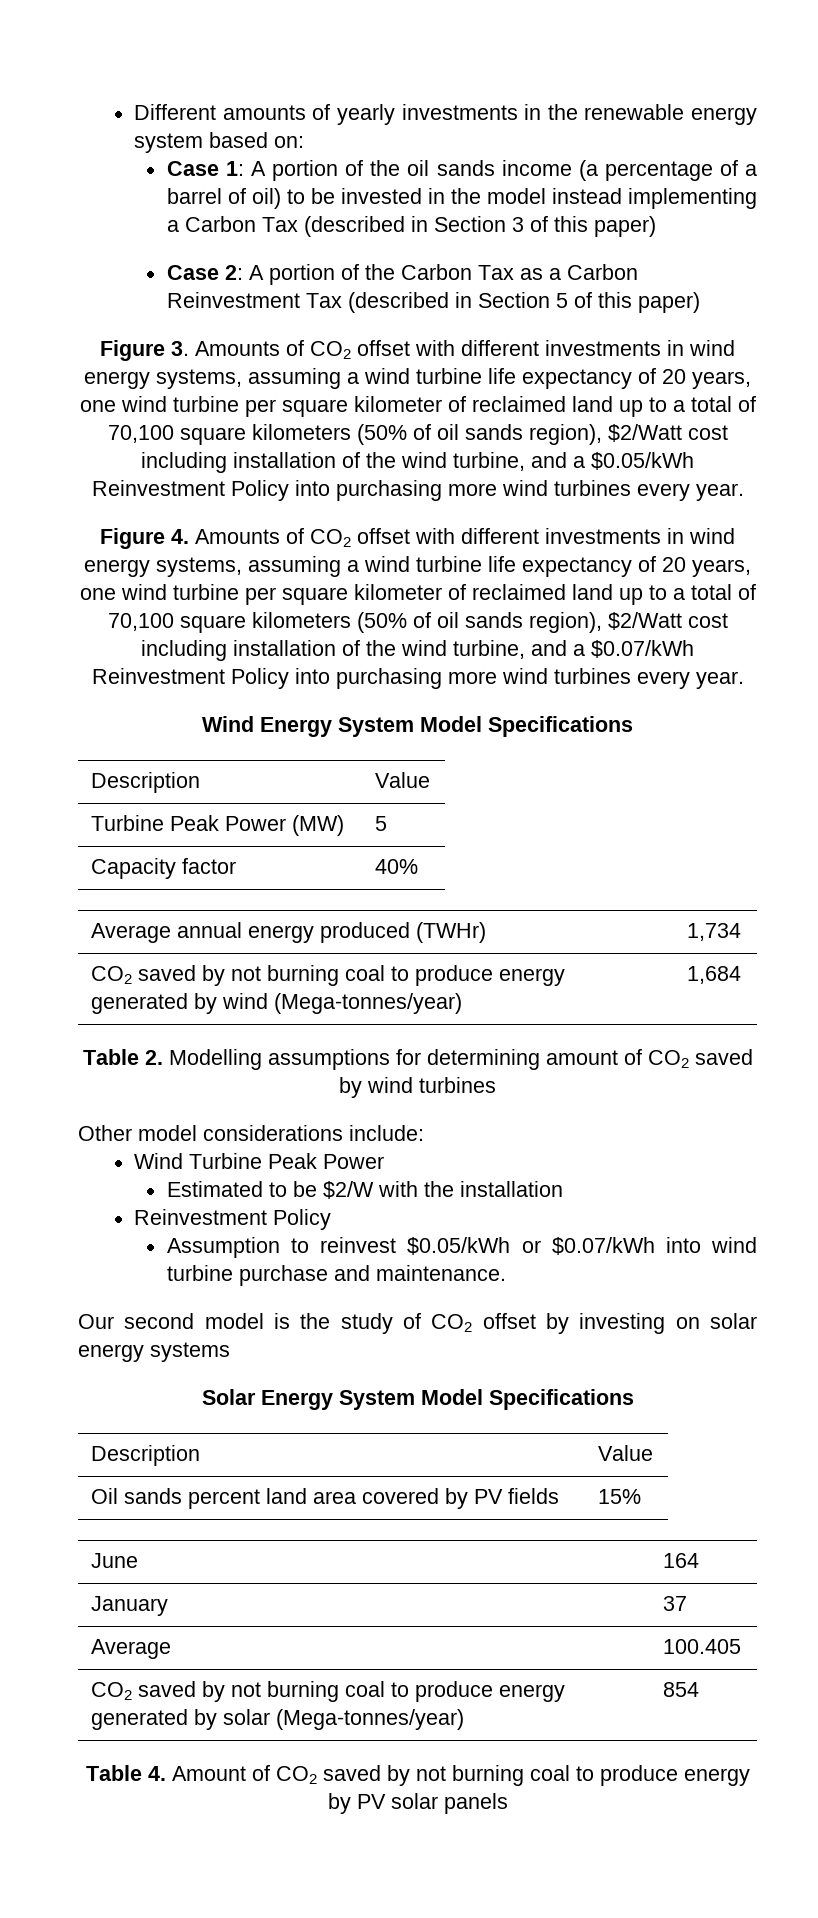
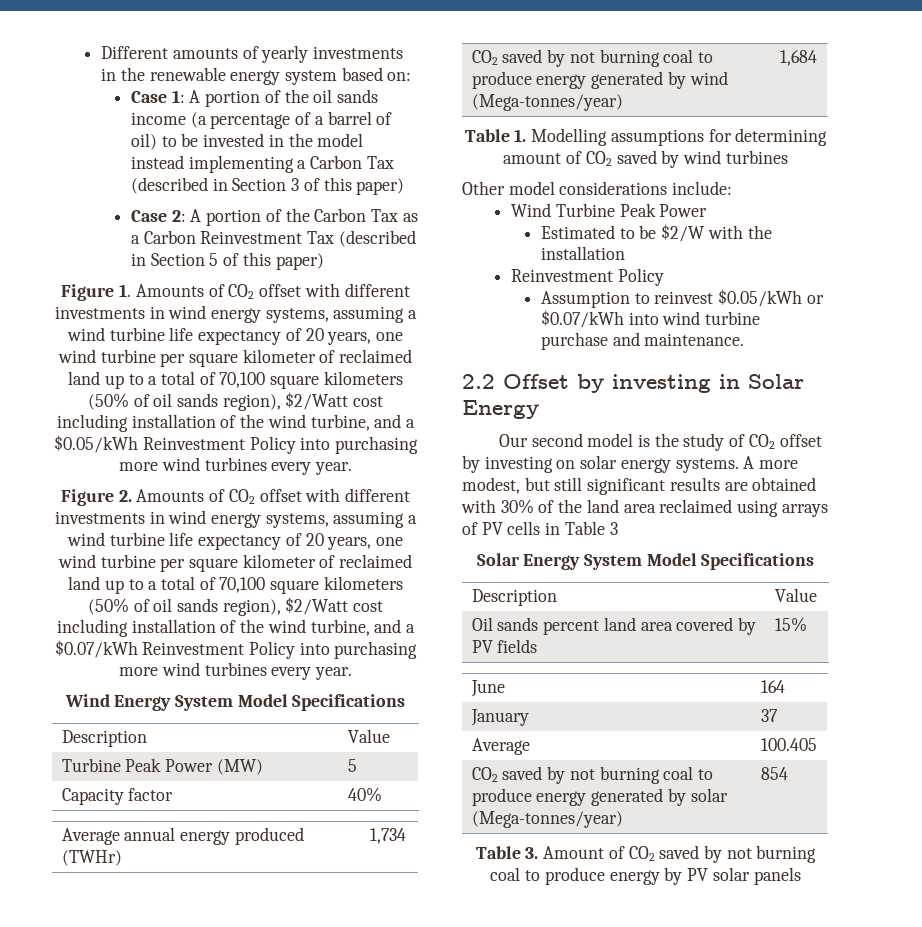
- Figure 3. Amounts of CO2 offset with different investments in wind energy systems, assuming a wind turbine life expectancy of 20 years, one wind turbine per square kilometer of reclaimed land up to a total of 70,100 square kilometers (50% of oil sands region), $2/Watt cost including installation of the wind turbine, and a $0.05/kWh Reinvestment Policy into purchasing more wind turbines every year.
+ Figure 1. Amounts of CO2 offset with different investments in wind energy systems, assuming a wind turbine life expectancy of 20 years, one wind turbine per square kilometer of reclaimed land up to a total of 70,100 square kilometers (50% of oil sands region), $2/Watt cost including installation of the wind turbine, and a $0.05/kWh Reinvestment Policy into purchasing more wind turbines every year.
- Figure 4. Amounts of CO2 offset with different investments in wind energy systems, assuming a wind turbine life expectancy of 20 years, one wind turbine per square kilometer of reclaimed land up to a total of 70,100 square kilometers (50% of oil sands region), $2/Watt cost including installation of the wind turbine, and a $0.07/kWh Reinvestment Policy into purchasing more wind turbines every year.
+ Figure 2. Amounts of CO2 offset with different investments in wind energy systems, assuming a wind turbine life expectancy of 20 years, one wind turbine per square kilometer of reclaimed land up to a total of 70,100 square kilometers (50% of oil sands region), $2/Watt cost including installation of the wind turbine, and a $0.07/kWh Reinvestment Policy into purchasing more wind turbines every year.
- Table 2. Modelling assumptions for determining amount of CO2 saved by wind turbines
+ Table 1. Modelling assumptions for determining amount of CO2 saved by wind turbines
+ 2.2 Offset by investing in Solar Energy
- Our second model is the study of CO2 offset by investing on solar energy systems
+ Our second model is the study of CO2 offset by investing on solar energy systems. A more modest, but still significant results are obtained with 30% of the land area reclaimed using arrays of PV cells in Table 3
- Table 4. Amount of CO2 saved by not burning coal to produce energy by PV solar panels
+ Table 3. Amount of CO2 saved by not burning coal to produce energy by PV solar panels

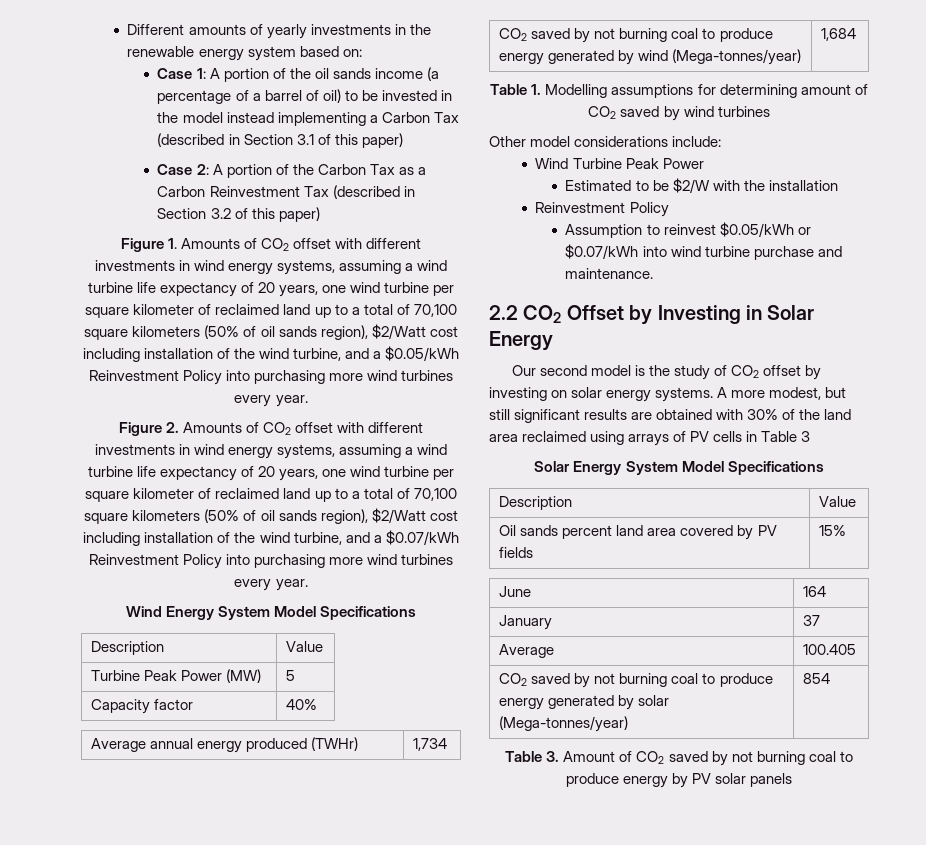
- Case 1: A portion of the oil sands income (a percentage of a barrel of oil) to be invested in the model instead implementing a Carbon Tax (described in Section 3 of this paper)
+ Case 1: A portion of the oil sands income (a percentage of a barrel of oil) to be invested in the model instead implementing a Carbon Tax (described in Section 3.1 of this paper)
- Case 2: A portion of the Carbon Tax as a Carbon Reinvestment Tax (described in Section 5 of this paper)
+ Case 2: A portion of the Carbon Tax as a Carbon Reinvestment Tax (described in Section 3.2 of this paper)
- 2.2 Offset by investing in Solar Energy
+ 2.2 CO2 Offset by Investing in Solar Energy

